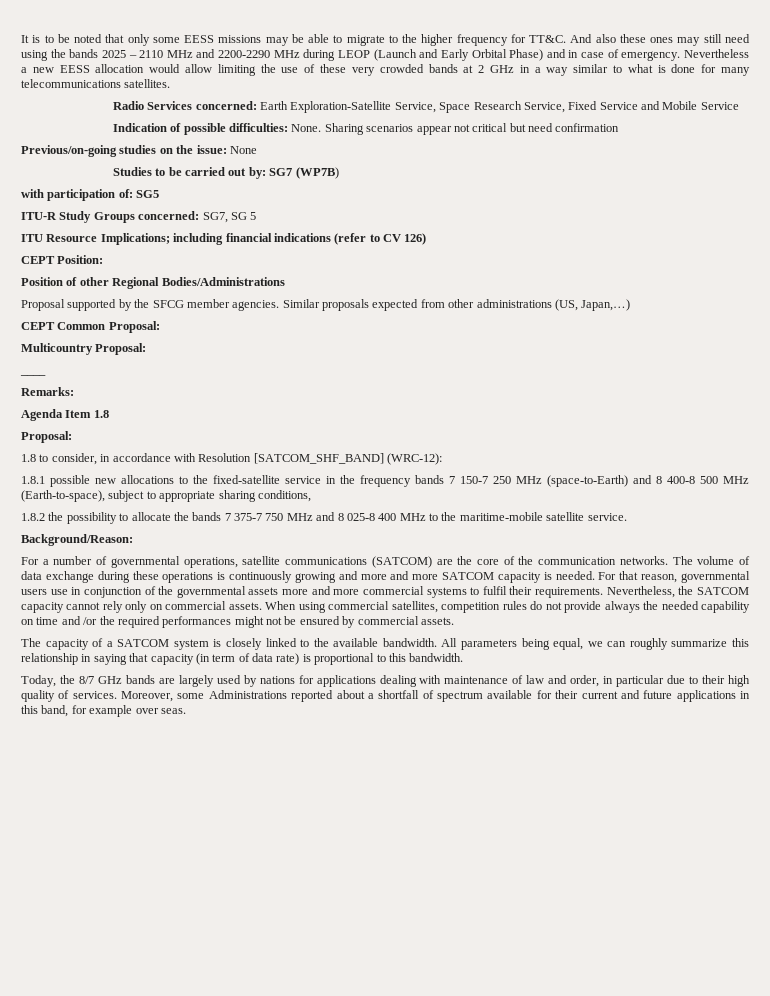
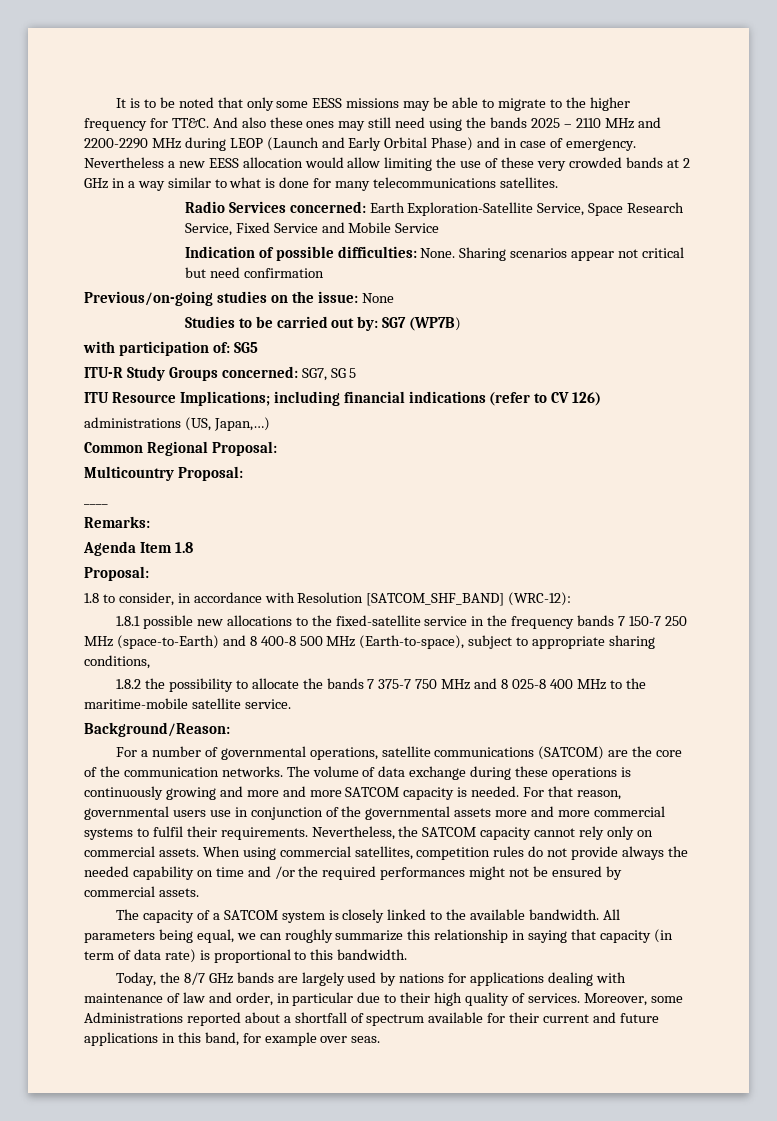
- CEPT Position:
- Position of other Regional Bodies/Administrations
- Proposal supported by the SFCG member agencies. Similar proposals expected from other administrations (US, Japan,…)
+ administrations (US, Japan,…)
- CEPT Common Proposal:
+ Common Regional Proposal:

